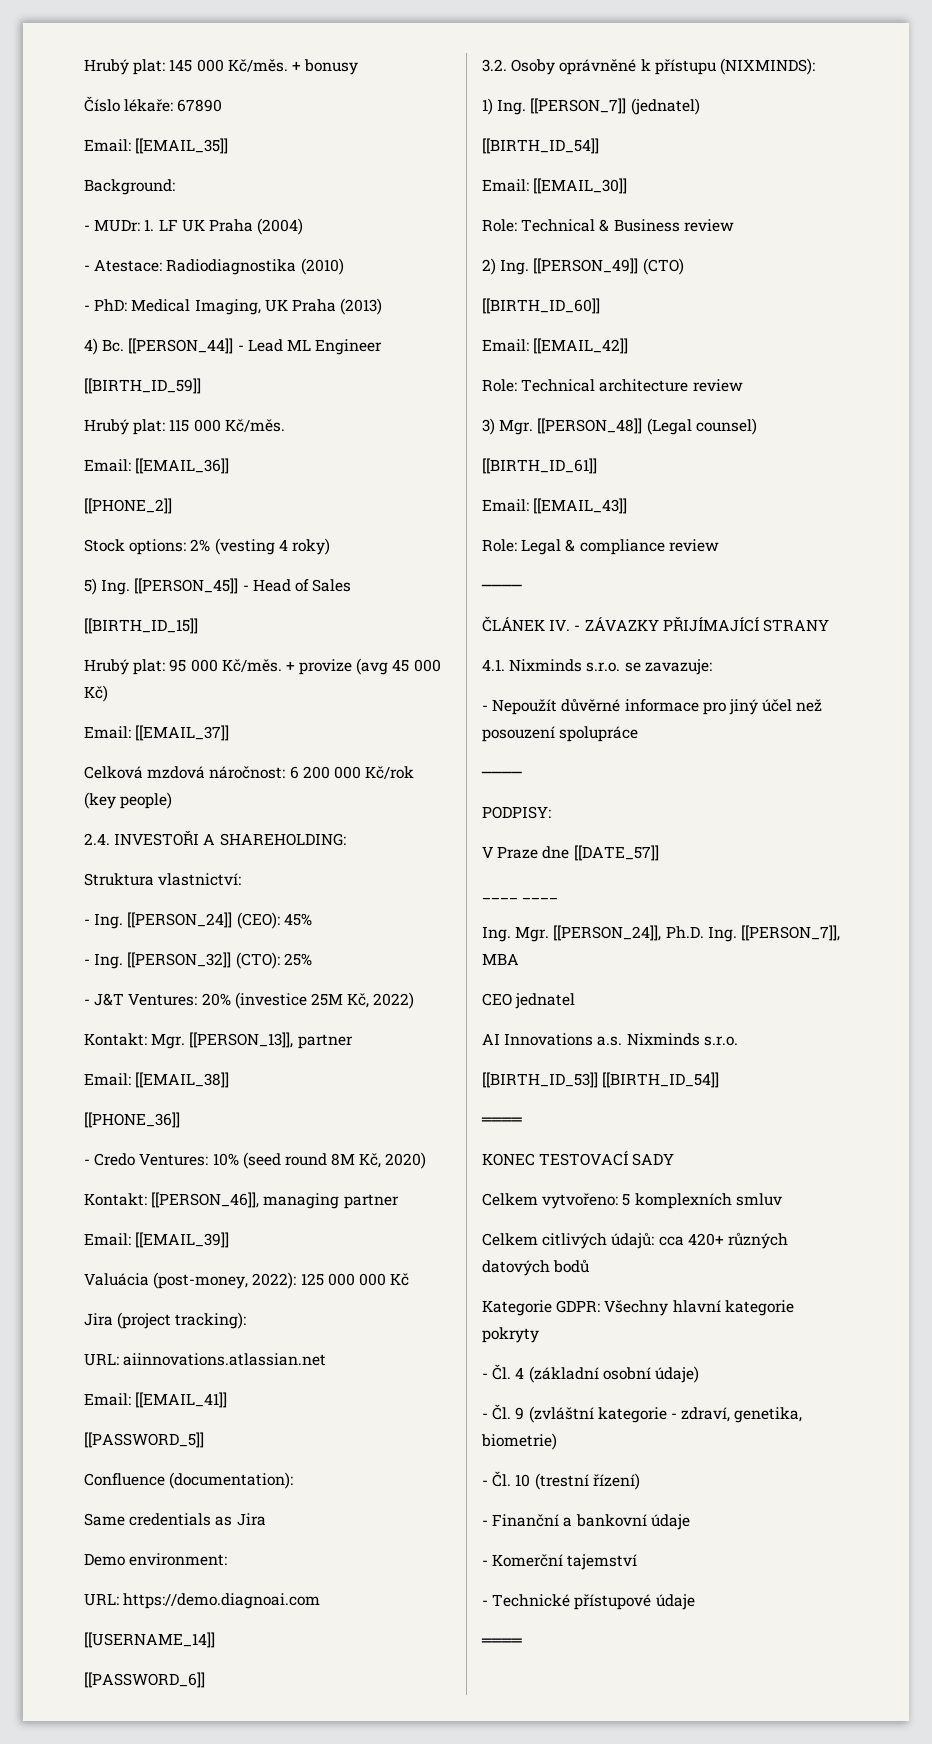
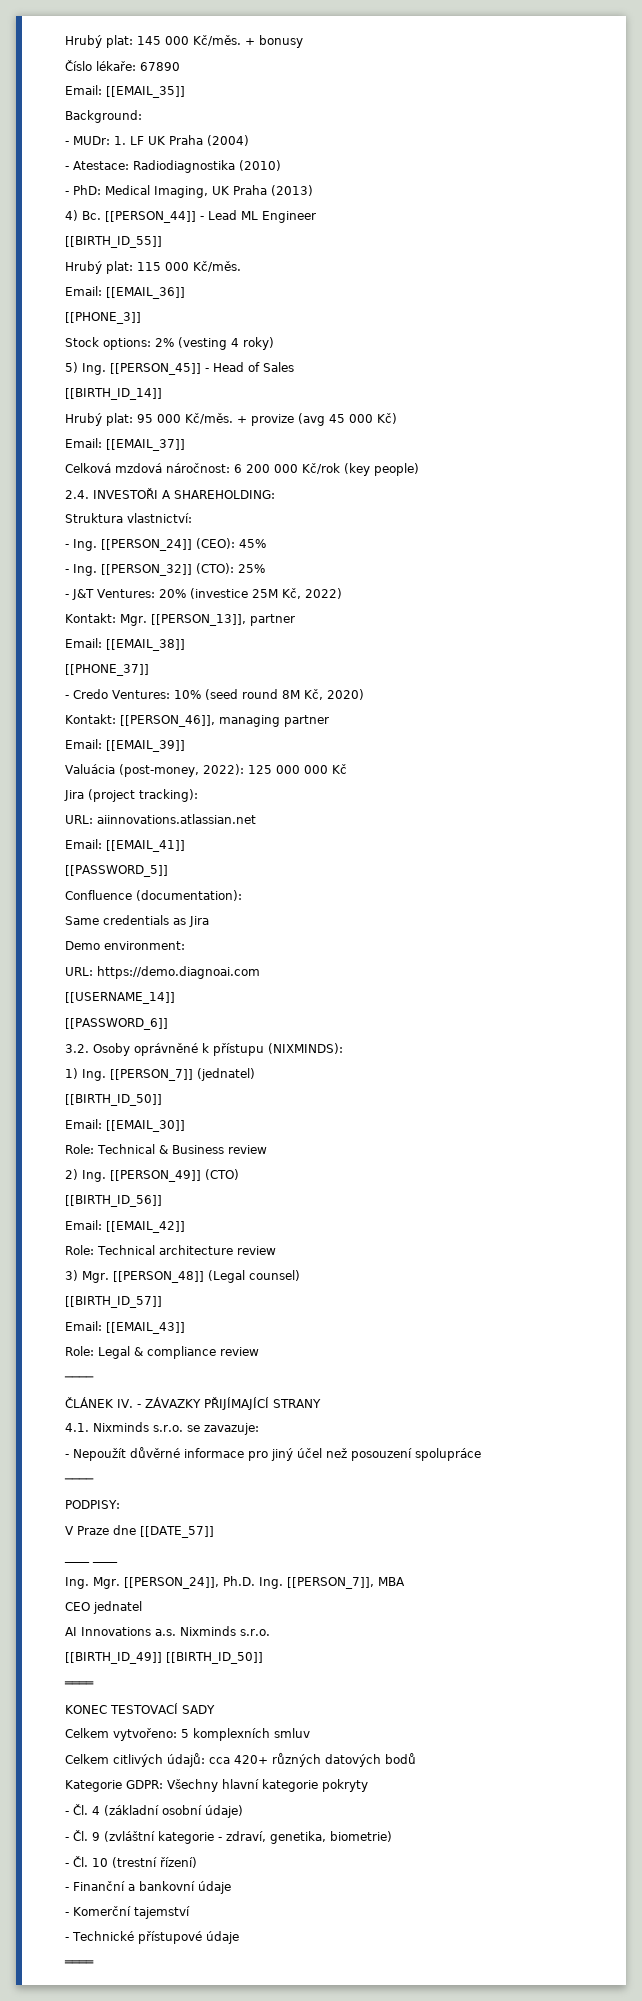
- [[BIRTH_ID_59]]
+ [[BIRTH_ID_55]]
- [[PHONE_2]]
+ [[PHONE_3]]
- [[BIRTH_ID_15]]
+ [[BIRTH_ID_14]]
- [[PHONE_36]]
+ [[PHONE_37]]
  1) Ing. [[PERSON_7]] (jednatel)
- [[BIRTH_ID_54]]
+ [[BIRTH_ID_50]]
- [[BIRTH_ID_60]]
+ [[BIRTH_ID_56]]
- [[BIRTH_ID_61]]
+ [[BIRTH_ID_57]]
- [[BIRTH_ID_53]] [[BIRTH_ID_54]]
+ [[BIRTH_ID_49]] [[BIRTH_ID_50]]

